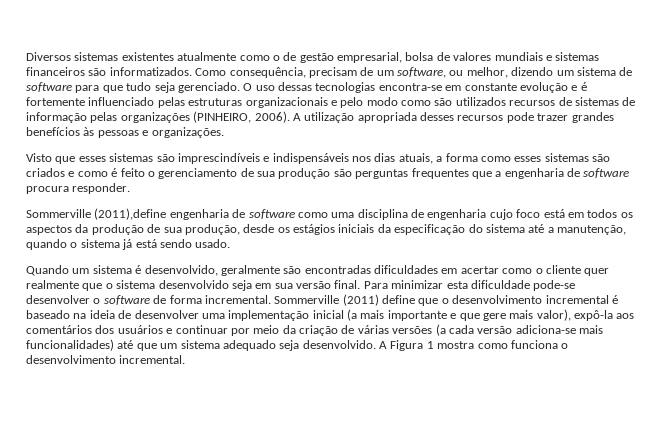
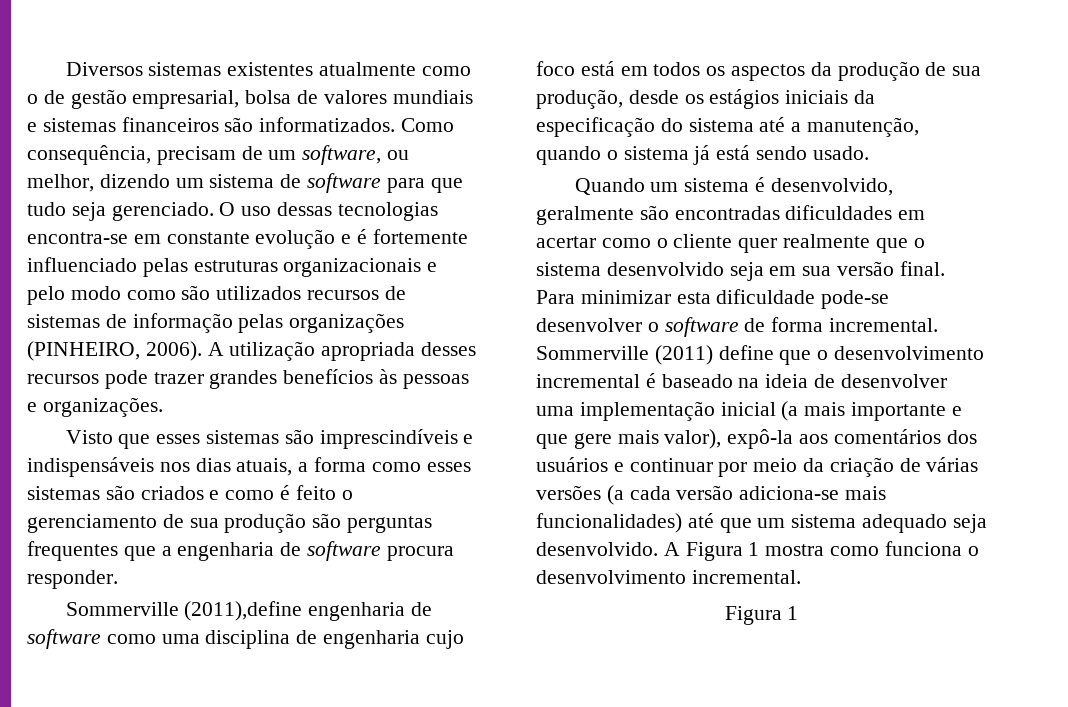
  A Figura 1 mostra como funciona o desenvolvimento incremental.
+ Figura 1

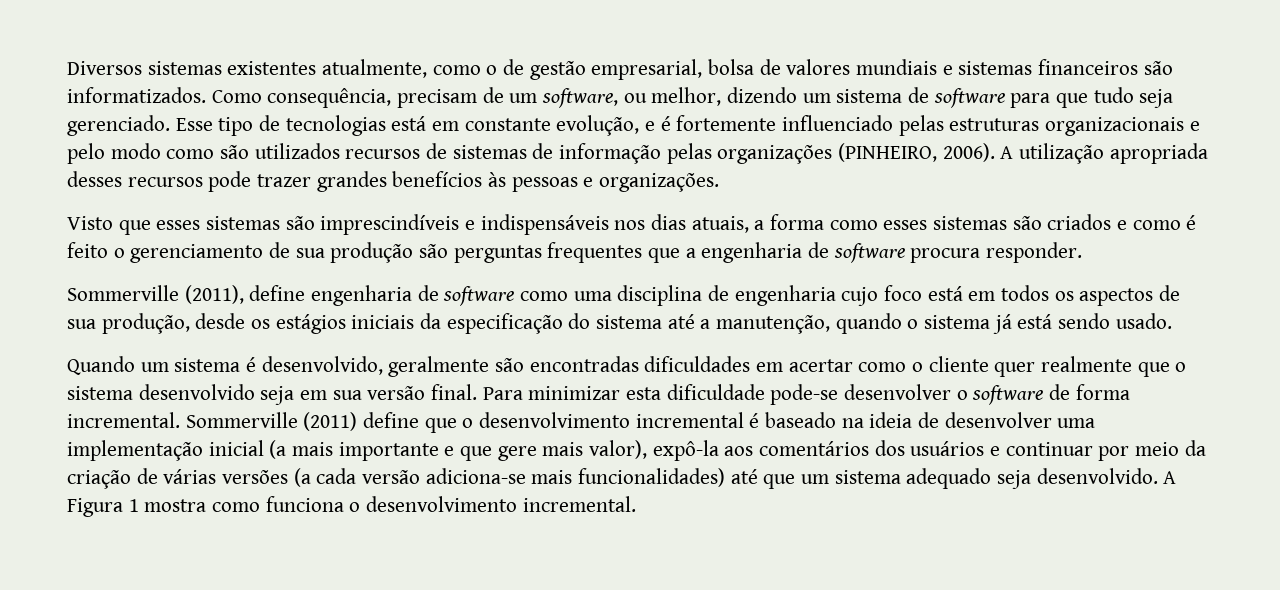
- Diversos sistemas existentes atualmente como o de gestão empresarial, bolsa de valores mundiais e sistemas financeiros são informatizados.
+ Diversos sistemas existentes atualmente, como o de gestão empresarial, bolsa de valores mundiais e sistemas financeiros são informatizados.
- O uso dessas tecnologias encontra-se em constante evolução e é fortemente influenciado pelas estruturas organizacionais e pelo modo como são utilizados recursos de sistemas de informação pelas organizações (PINHEIRO, 2006).
+ Esse tipo de tecnologias está em constante evolução, e é fortemente influenciado pelas estruturas organizacionais e pelo modo como são utilizados recursos de sistemas de informação pelas organizações (PINHEIRO, 2006).
- Sommerville (2011),define engenharia de software como uma disciplina de engenharia cujo foco está em todos os aspectos da produção de sua produção, desde os estágios iniciais da especificação do sistema até a manutenção, quando o sistema já está sendo usado.
+ Sommerville (2011), define engenharia de software como uma disciplina de engenharia cujo foco está em todos os aspectos de sua produção, desde os estágios iniciais da especificação do sistema até a manutenção, quando o sistema já está sendo usado.
  A Figura 1 mostra como funciona o desenvolvimento incremental.
- Figura 1

